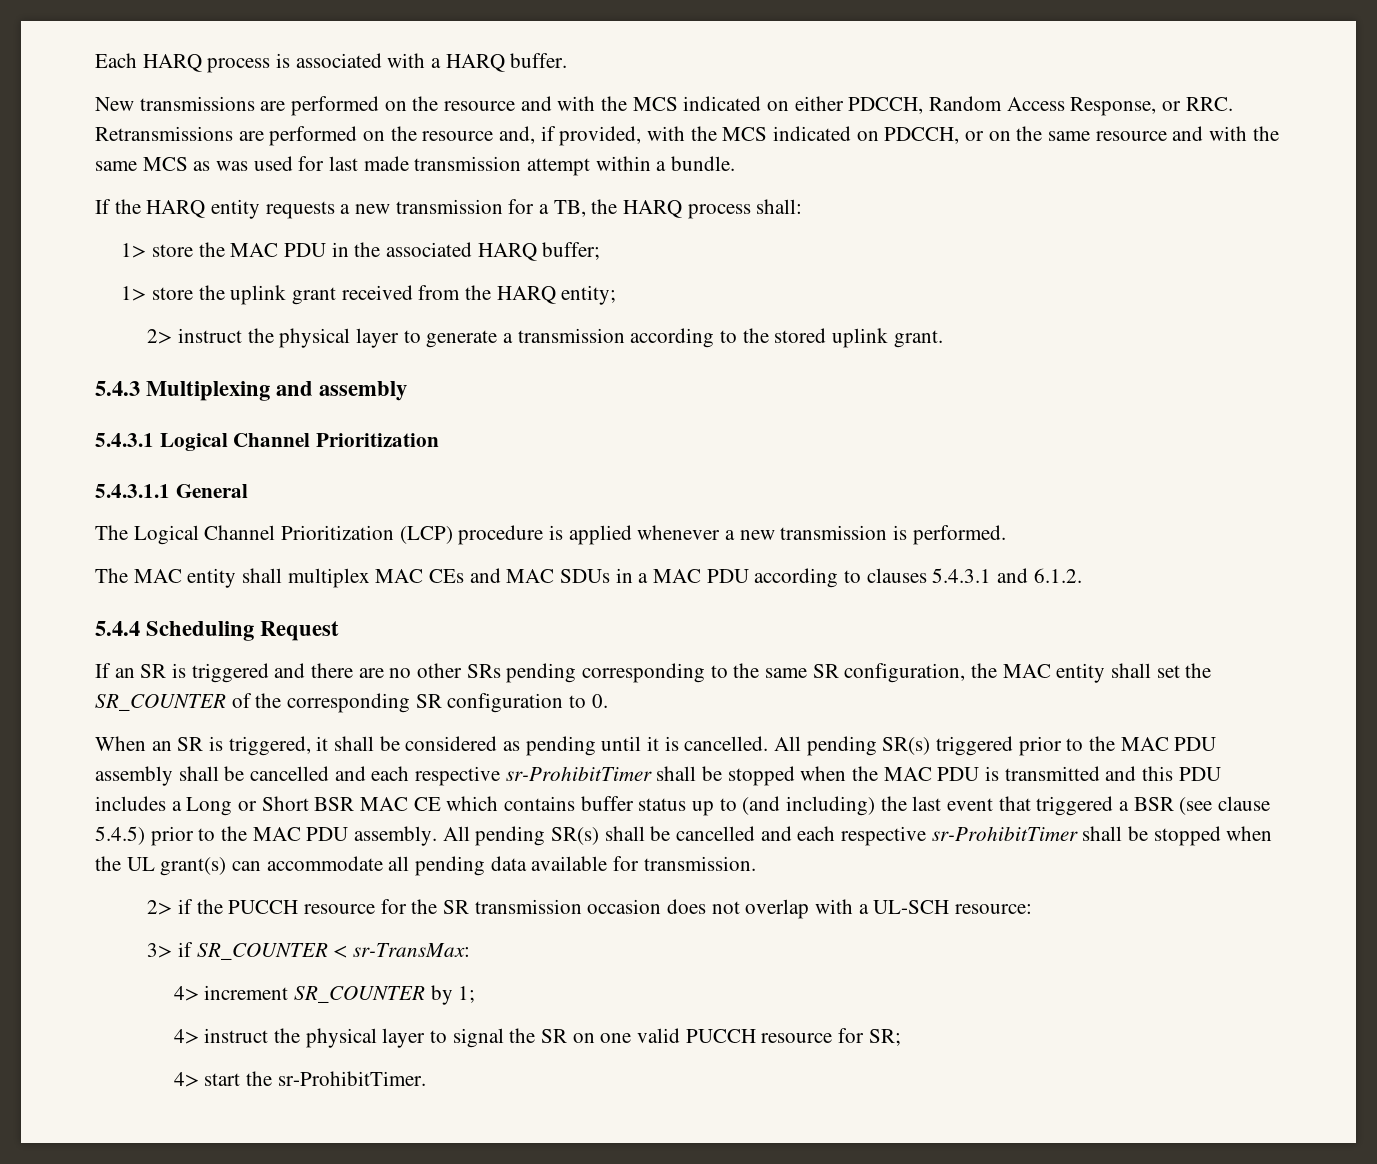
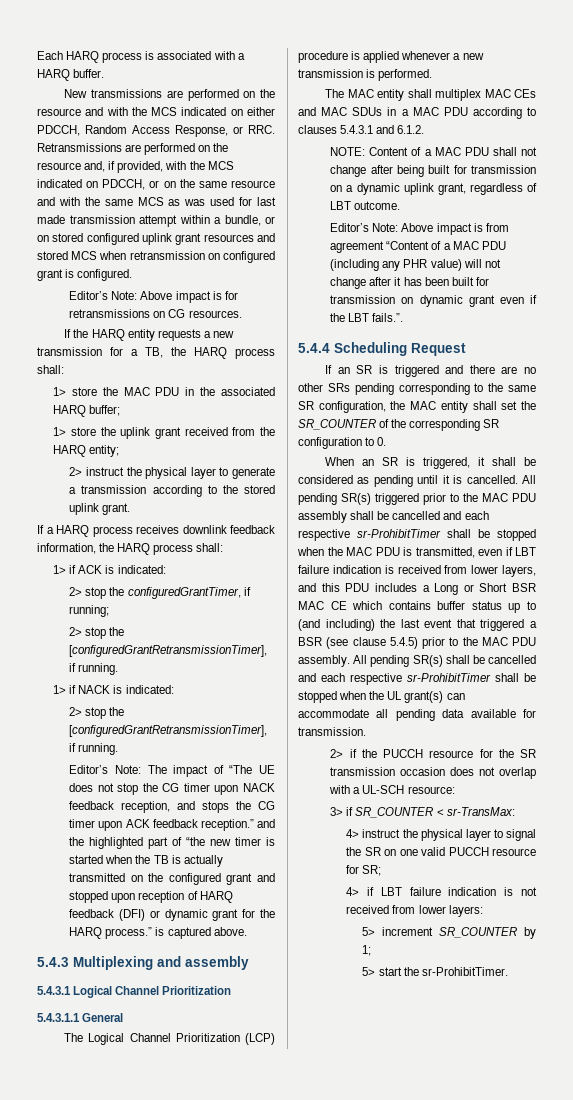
- New transmissions are performed on the resource and with the MCS indicated on either PDCCH, Random Access Response, or RRC. Retransmissions are performed on the resource and, if provided, with the MCS indicated on PDCCH, or on the same resource and with the same MCS as was used for last made transmission attempt within a bundle.
+ New transmissions are performed on the resource and with the MCS indicated on either PDCCH, Random Access Response, or RRC. Retransmissions are performed on the resource and, if provided, with the MCS indicated on PDCCH, or on the same resource and with the same MCS as was used for last made transmission attempt within a bundle, or on stored configured uplink grant resources and stored MCS when retransmission on configured grant is configured.
+ Editor’s Note: Above impact is for retransmissions on CG resources.
+ If a HARQ process receives downlink feedback information, the HARQ process shall:
+ 1> if ACK is indicated:
+ 2> stop the configuredGrantTimer, if running;
+ 2> stop the [configuredGrantRetransmissionTimer], if running.
+ 1> if NACK is indicated:
+ 2> stop the [configuredGrantRetransmissionTimer], if running.
+ Editor’s Note: The impact of “The UE does not stop the CG timer upon NACK feedback reception, and stops the CG timer upon ACK feedback reception.” and the highlighted part of “the new timer is started when the TB is actually transmitted on the configured grant and stopped upon reception of HARQ feedback (DFI) or dynamic grant for the HARQ process.” is captured above.
+ NOTE: Content of a MAC PDU shall not change after being built for transmission on a dynamic uplink grant, regardless of LBT outcome.
+ Editor’s Note: Above impact is from agreement “Content of a MAC PDU (including any PHR value) will not change after it has been built for transmission on dynamic grant even if the LBT fails.”.
- All pending SR(s) triggered prior to the MAC PDU assembly shall be cancelled and each respective sr-ProhibitTimer shall be stopped when the MAC PDU is transmitted and this PDU includes a Long or Short BSR MAC CE which contains buffer status up to (and including) the last event that triggered a BSR (see clause 5.4.5) prior to the MAC PDU assembly.
+ All pending SR(s) triggered prior to the MAC PDU assembly shall be cancelled and each respective sr-ProhibitTimer shall be stopped when the MAC PDU is transmitted, even if LBT failure indication is received from lower layers, and this PDU includes a Long or Short BSR MAC CE which contains buffer status up to (and including) the last event that triggered a BSR (see clause 5.4.5) prior to the MAC PDU assembly.
- 4> increment SR_COUNTER by 1;
- 4> start the sr-ProhibitTimer.
+ 4> if LBT failure indication is not received from lower layers:
+ 5> increment SR_COUNTER by 1;
+ 5> start the sr-ProhibitTimer.

